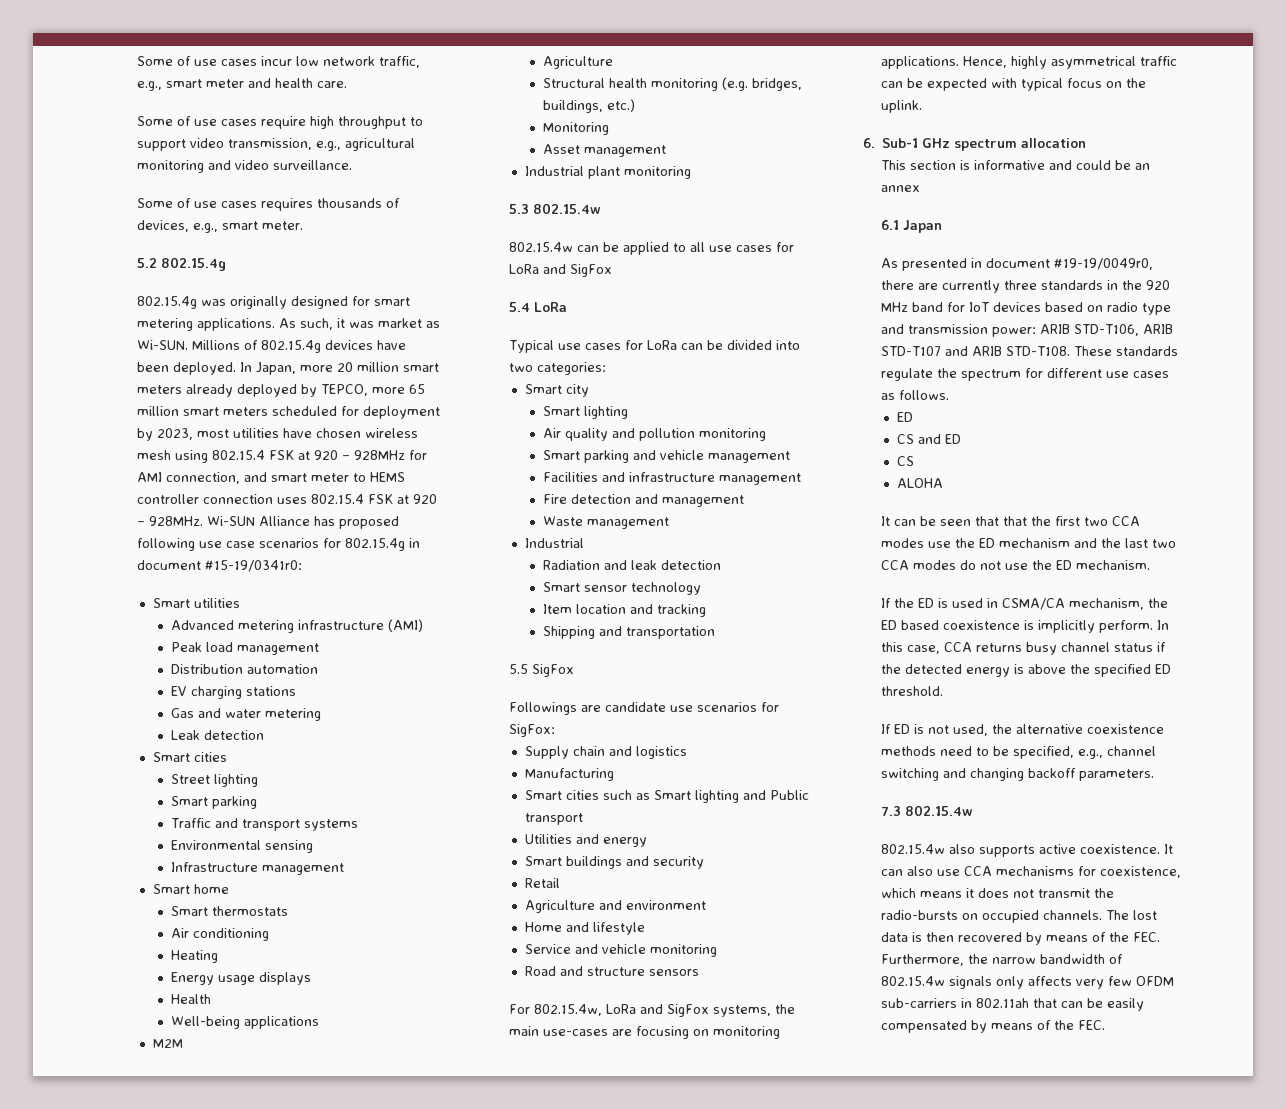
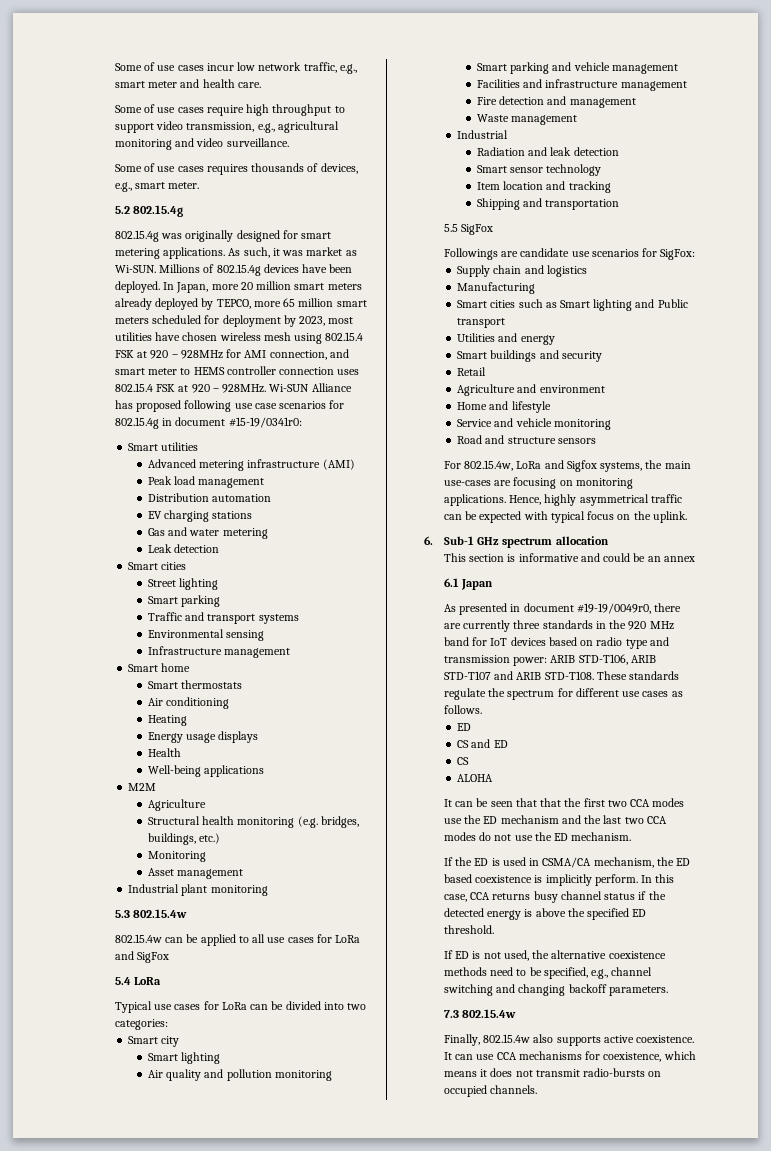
- For 802.15.4w, LoRa and SigFox systems, the main use-cases are focusing on monitoring applications.
+ For 802.15.4w, LoRa and Sigfox systems, the main use-cases are focusing on monitoring applications.
- 802.15.4w also supports active coexistence.
+ Finally, 802.15.4w also supports active coexistence.
- It can also use CCA mechanisms for coexistence, which means it does not transmit the radio-bursts on occupied channels. The lost data is then recovered by means of the FEC. Furthermore, the narrow bandwidth of 802.15.4w signals only affects very few OFDM sub-carriers in 802.11ah that can be easily compensated by means of the FEC.
+ It can use CCA mechanisms for coexistence, which means it does not transmit radio-bursts on occupied channels.

